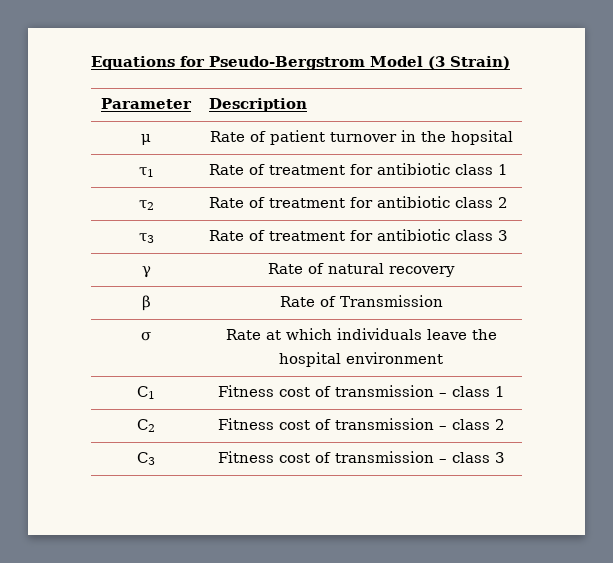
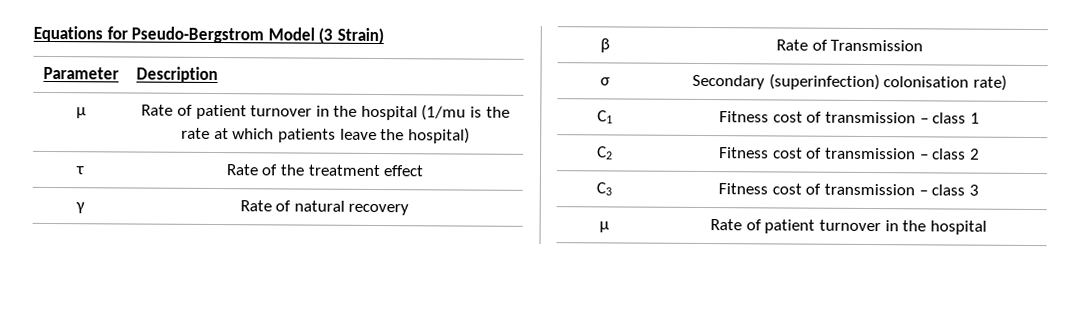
- μ | Rate of patient turnover in the hopsital
- τ1 | Rate of treatment for antibiotic class 1
- τ2 | Rate of treatment for antibiotic class 2
- τ3 | Rate of treatment for antibiotic class 3
+ μ | Rate of patient turnover in the hospital (1/mu is the rate at which patients leave the hospital)
+ τ | Rate of the treatment effect
- σ | Rate at which individuals leave the hospital environment
+ σ | Secondary (superinfection) colonisation rate)
  C3 | Fitness cost of transmission – class 3
+ μ | Rate of patient turnover in the hospital

